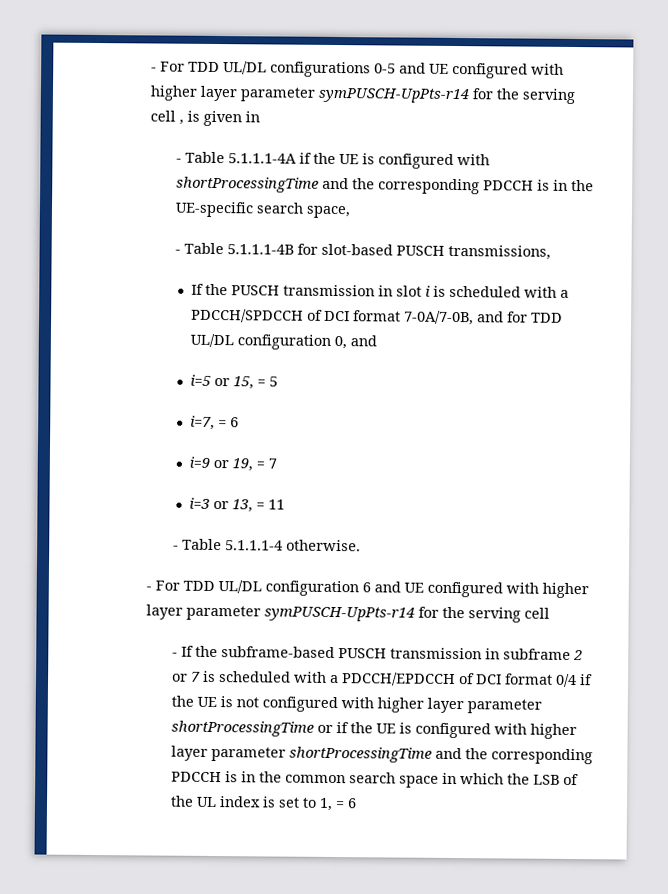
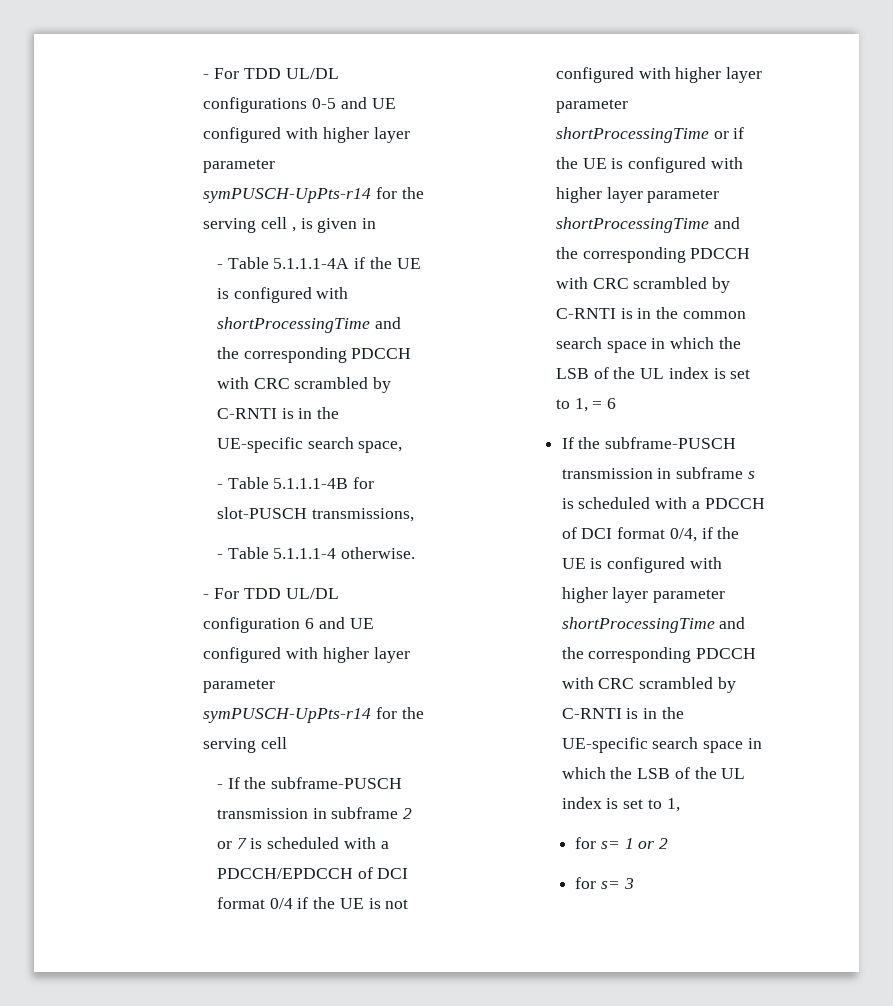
- - Table 5.1.1.1-4A if the UE is configured with shortProcessingTime and the corresponding PDCCH is in the UE-specific search space,
+ - Table 5.1.1.1-4A if the UE is configured with shortProcessingTime and the corresponding PDCCH with CRC scrambled by C-RNTI is in the UE-specific search space,
- - Table 5.1.1.1-4B for slot-based PUSCH transmissions,
+ - Table 5.1.1.1-4B for slot-PUSCH transmissions,
- If the PUSCH transmission in slot i is scheduled with a PDCCH/SPDCCH of DCI format 7-0A/7-0B, and for TDD UL/DL configuration 0, and
- i=5 or 15, = 5
- i=7, = 6
- i=9 or 19, = 7
- i=3 or 13, = 11
- - If the subframe-based PUSCH transmission in subframe 2 or 7 is scheduled with a PDCCH/EPDCCH of DCI format 0/4 if the UE is not configured with higher layer parameter shortProcessingTime or if the UE is configured with higher layer parameter shortProcessingTime and the corresponding PDCCH is in the common search space in which the LSB of the UL index is set to 1, = 6
+ - If the subframe-PUSCH transmission in subframe 2 or 7 is scheduled with a PDCCH/EPDCCH of DCI format 0/4 if the UE is not configured with higher layer parameter shortProcessingTime or if the UE is configured with higher layer parameter shortProcessingTime and the corresponding PDCCH with CRC scrambled by C-RNTI is in the common search space in which the LSB of the UL index is set to 1, = 6
+ If the subframe-PUSCH transmission in subframe s is scheduled with a PDCCH of DCI format 0/4, if the UE is configured with higher layer parameter shortProcessingTime and the corresponding PDCCH with CRC scrambled by C-RNTI is in the UE-specific search space in which the LSB of the UL index is set to 1,
+ for s= 1 or 2
+ for s= 3

